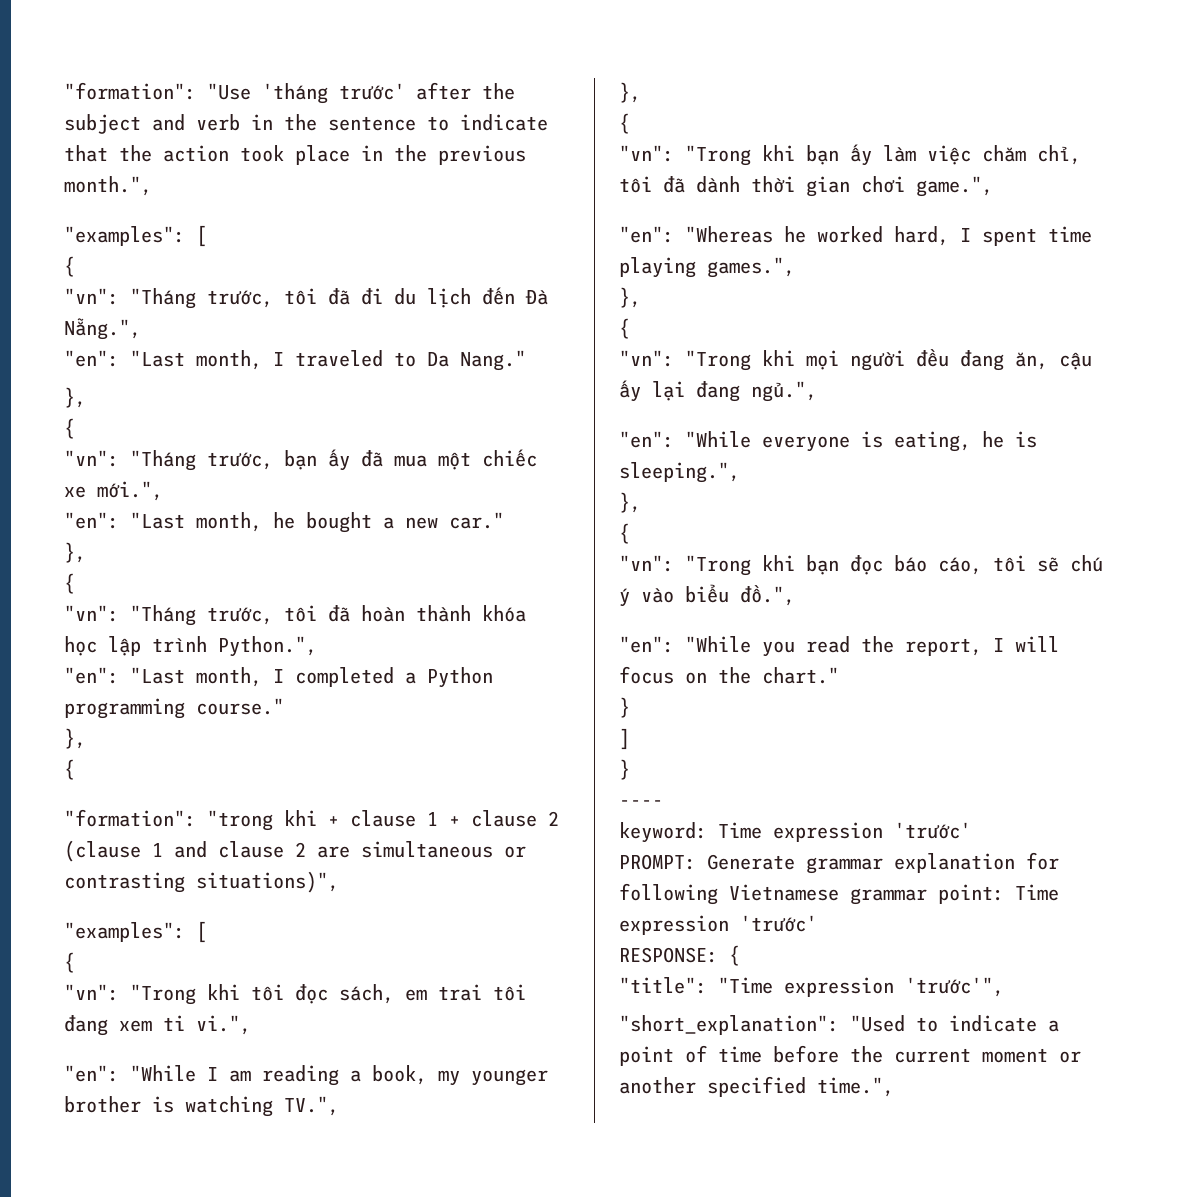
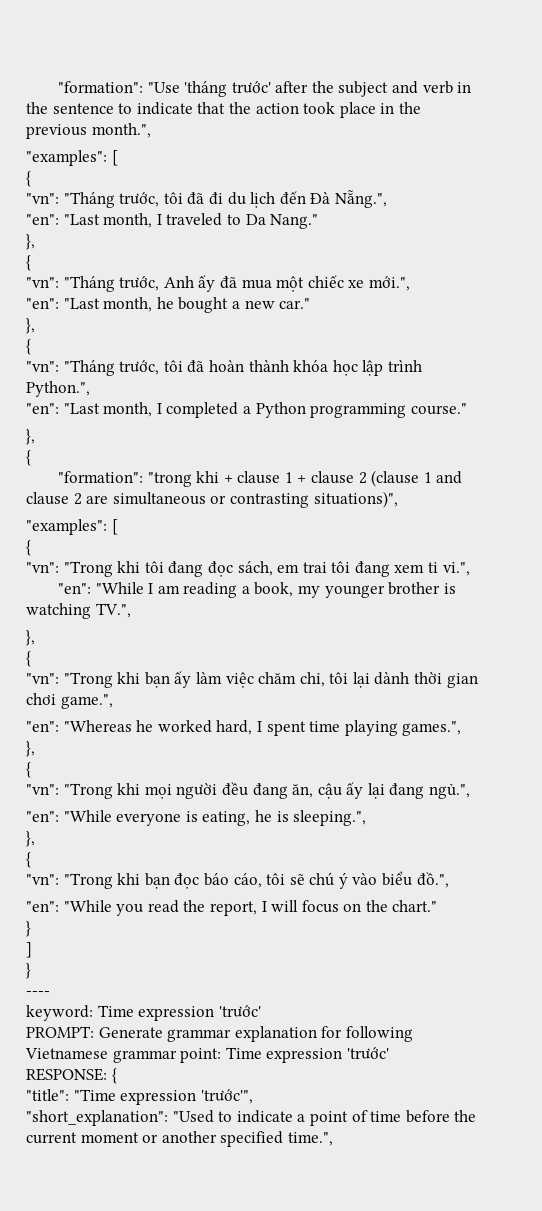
- "vn": "Tháng trước, bạn ấy đã mua một chiếc xe mới.",
+ "vn": "Tháng trước, Anh ấy đã mua một chiếc xe mới.",
- "vn": "Trong khi tôi đọc sách, em trai tôi đang xem ti vi.",
+ "vn": "Trong khi tôi đang đọc sách, em trai tôi đang xem ti vi.",
- "vn": "Trong khi bạn ấy làm việc chăm chỉ, tôi đã dành thời gian chơi game.",
+ "vn": "Trong khi bạn ấy làm việc chăm chỉ, tôi lại dành thời gian chơi game.",

